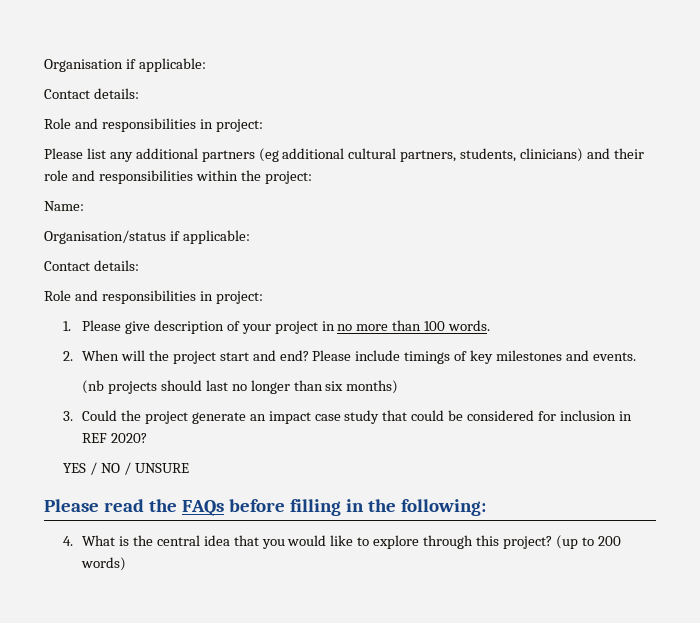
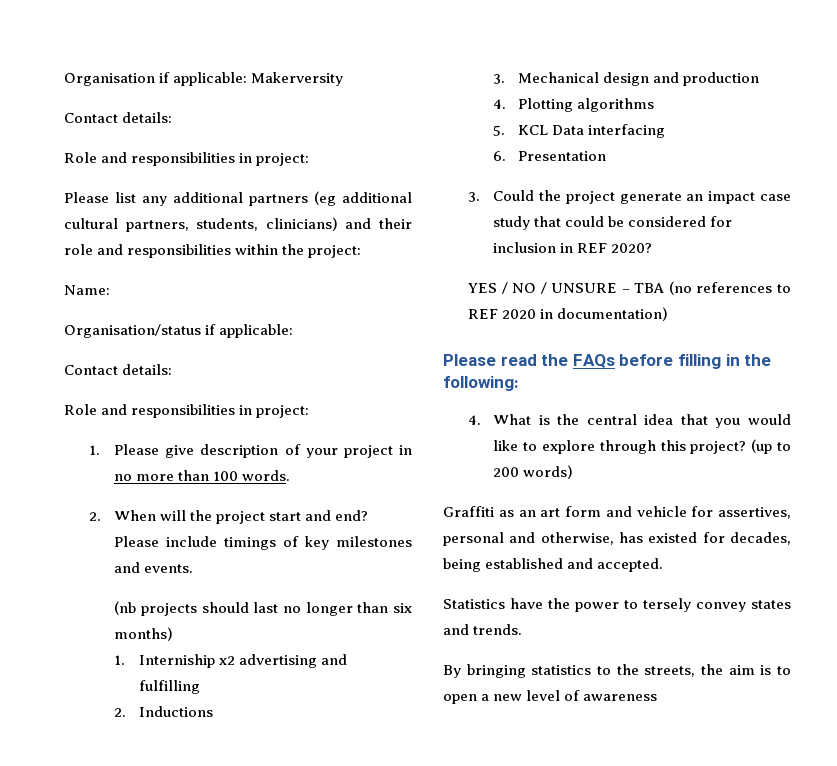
- Organisation if applicable:
+ Organisation if applicable: Makerversity
+ 1. Interniship x2 advertising and fulfilling
+ 2. Inductions
+ 3. Mechanical design and production
+ 4. Plotting algorithms
+ 5. KCL Data interfacing
+ 6. Presentation
- YES / NO / UNSURE
+ YES / NO / UNSURE – TBA (no references to REF 2020 in documentation)
+ Graffiti as an art form and vehicle for assertives, personal and otherwise, has existed for decades, being established and accepted.
+ Statistics have the power to tersely convey states and trends.
+ By bringing statistics to the streets, the aim is to open a new level of awareness

